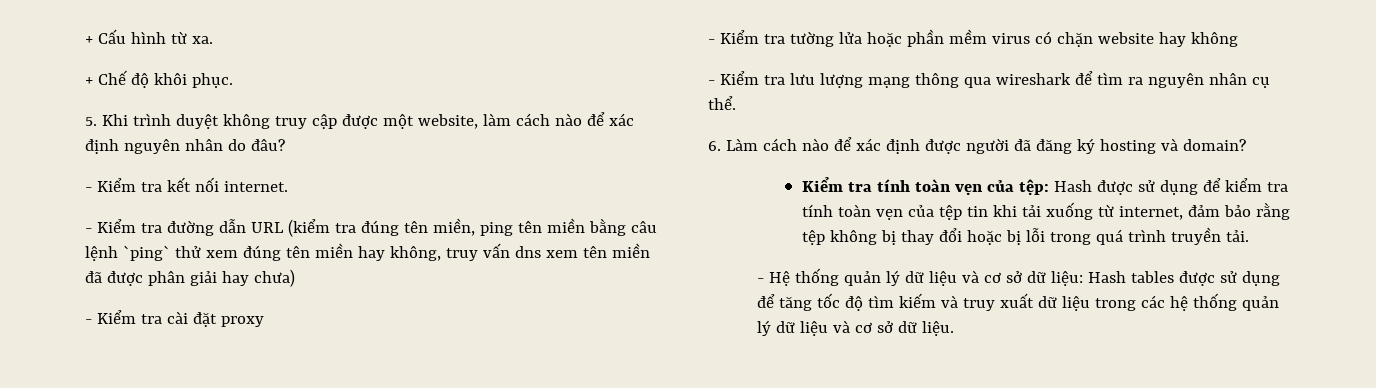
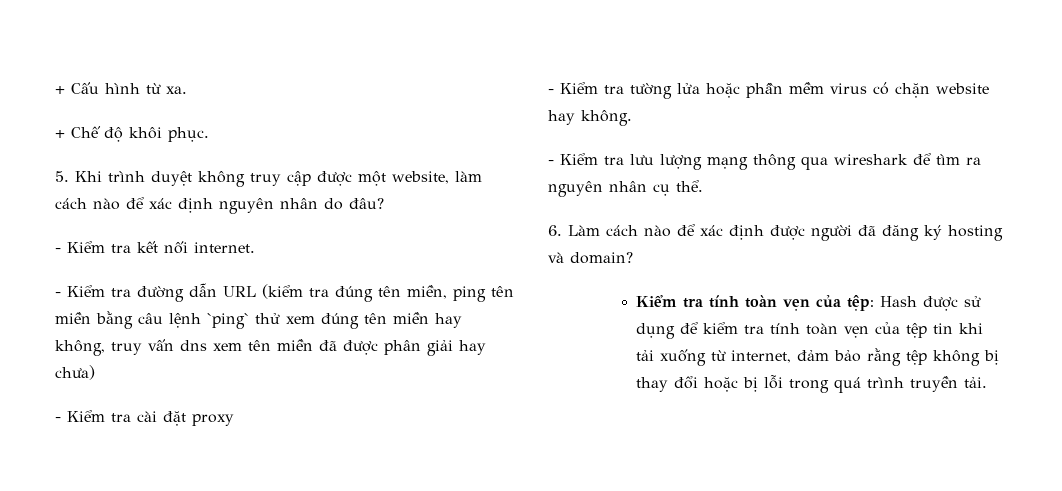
- - Kiểm tra tường lửa hoặc phần mềm virus có chặn website hay không
+ - Kiểm tra tường lửa hoặc phần mềm virus có chặn website hay không.
- - Hệ thống quản lý dữ liệu và cơ sở dữ liệu: Hash tables được sử dụng để tăng tốc độ tìm kiếm và truy xuất dữ liệu trong các hệ thống quản lý dữ liệu và cơ sở dữ liệu.

